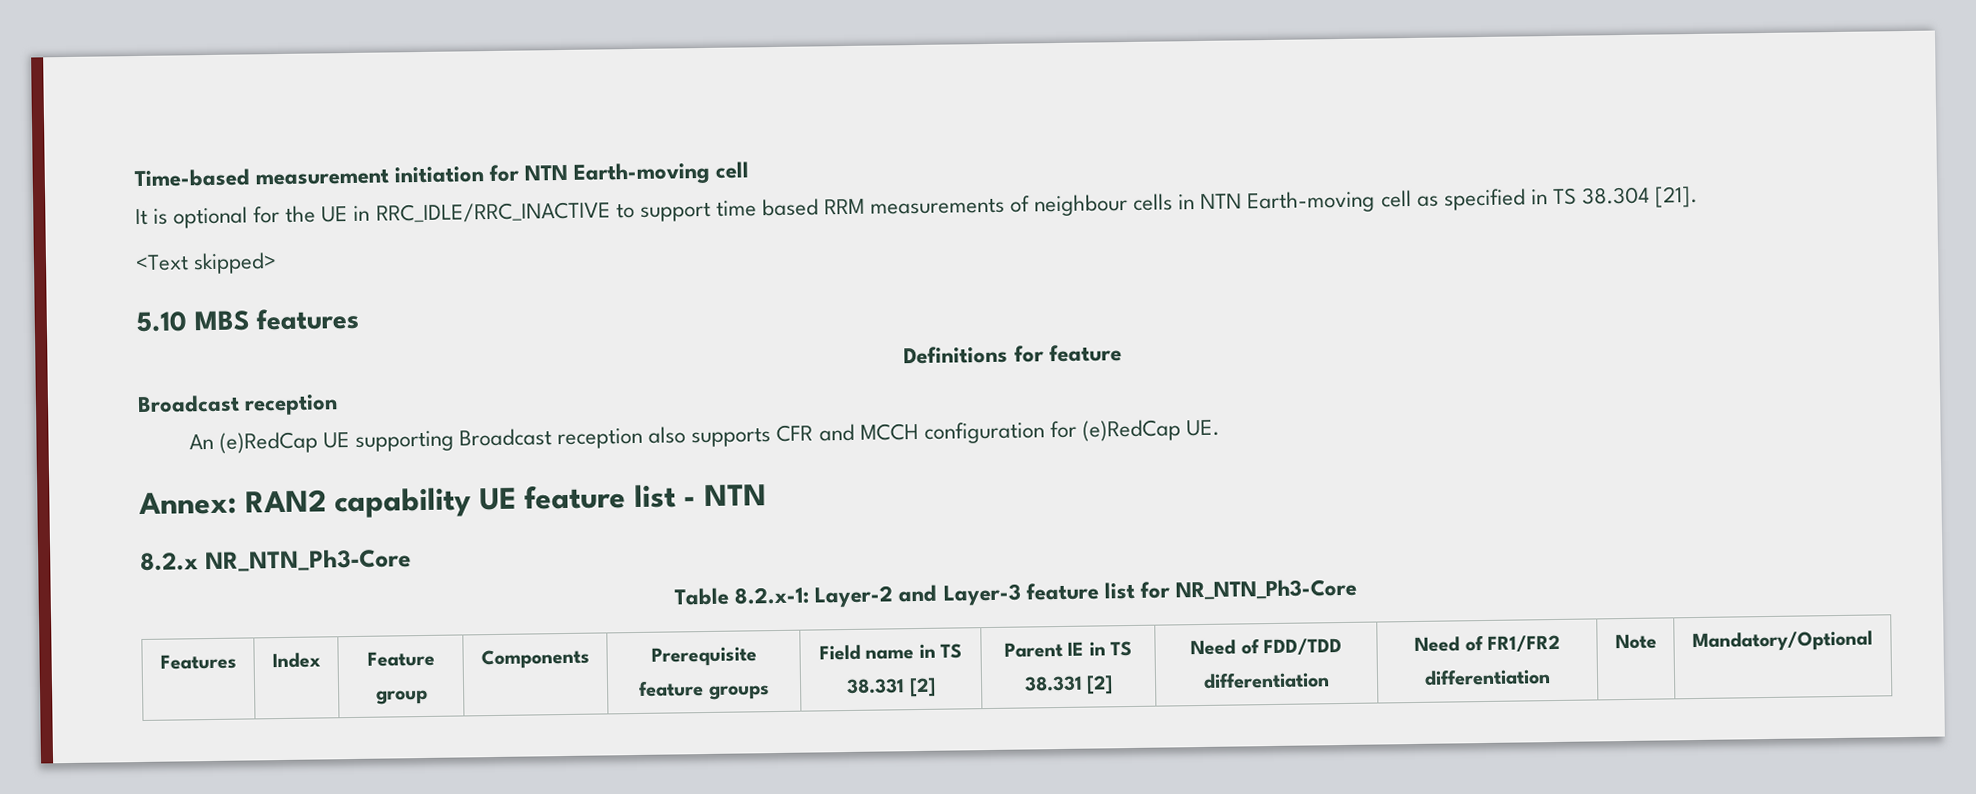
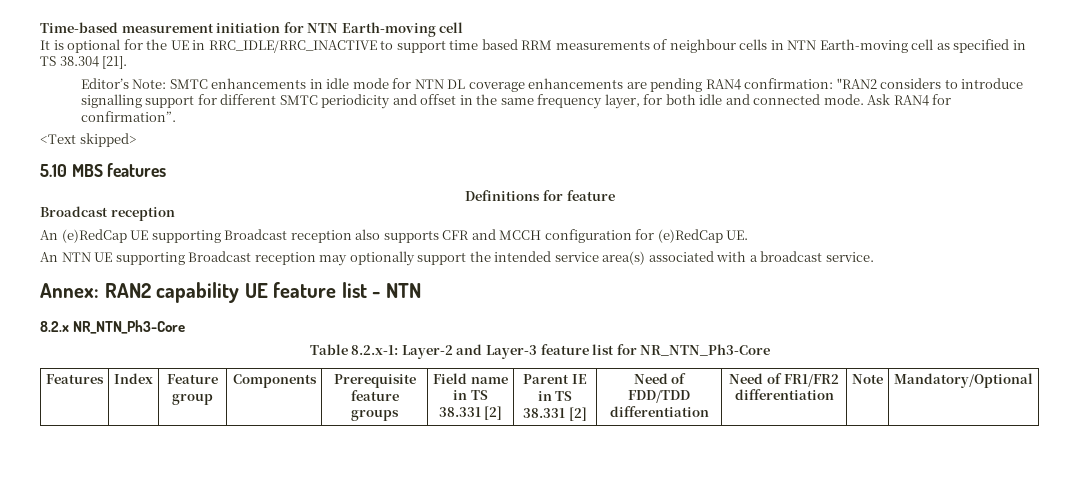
+ Editor’s Note: SMTC enhancements in idle mode for NTN DL coverage enhancements are pending RAN4 confirmation: "RAN2 considers to introduce signalling support for different SMTC periodicity and offset in the same frequency layer, for both idle and connected mode. Ask RAN4 for confirmation”.
+ An NTN UE supporting Broadcast reception may optionally support the intended service area(s) associated with a broadcast service.

